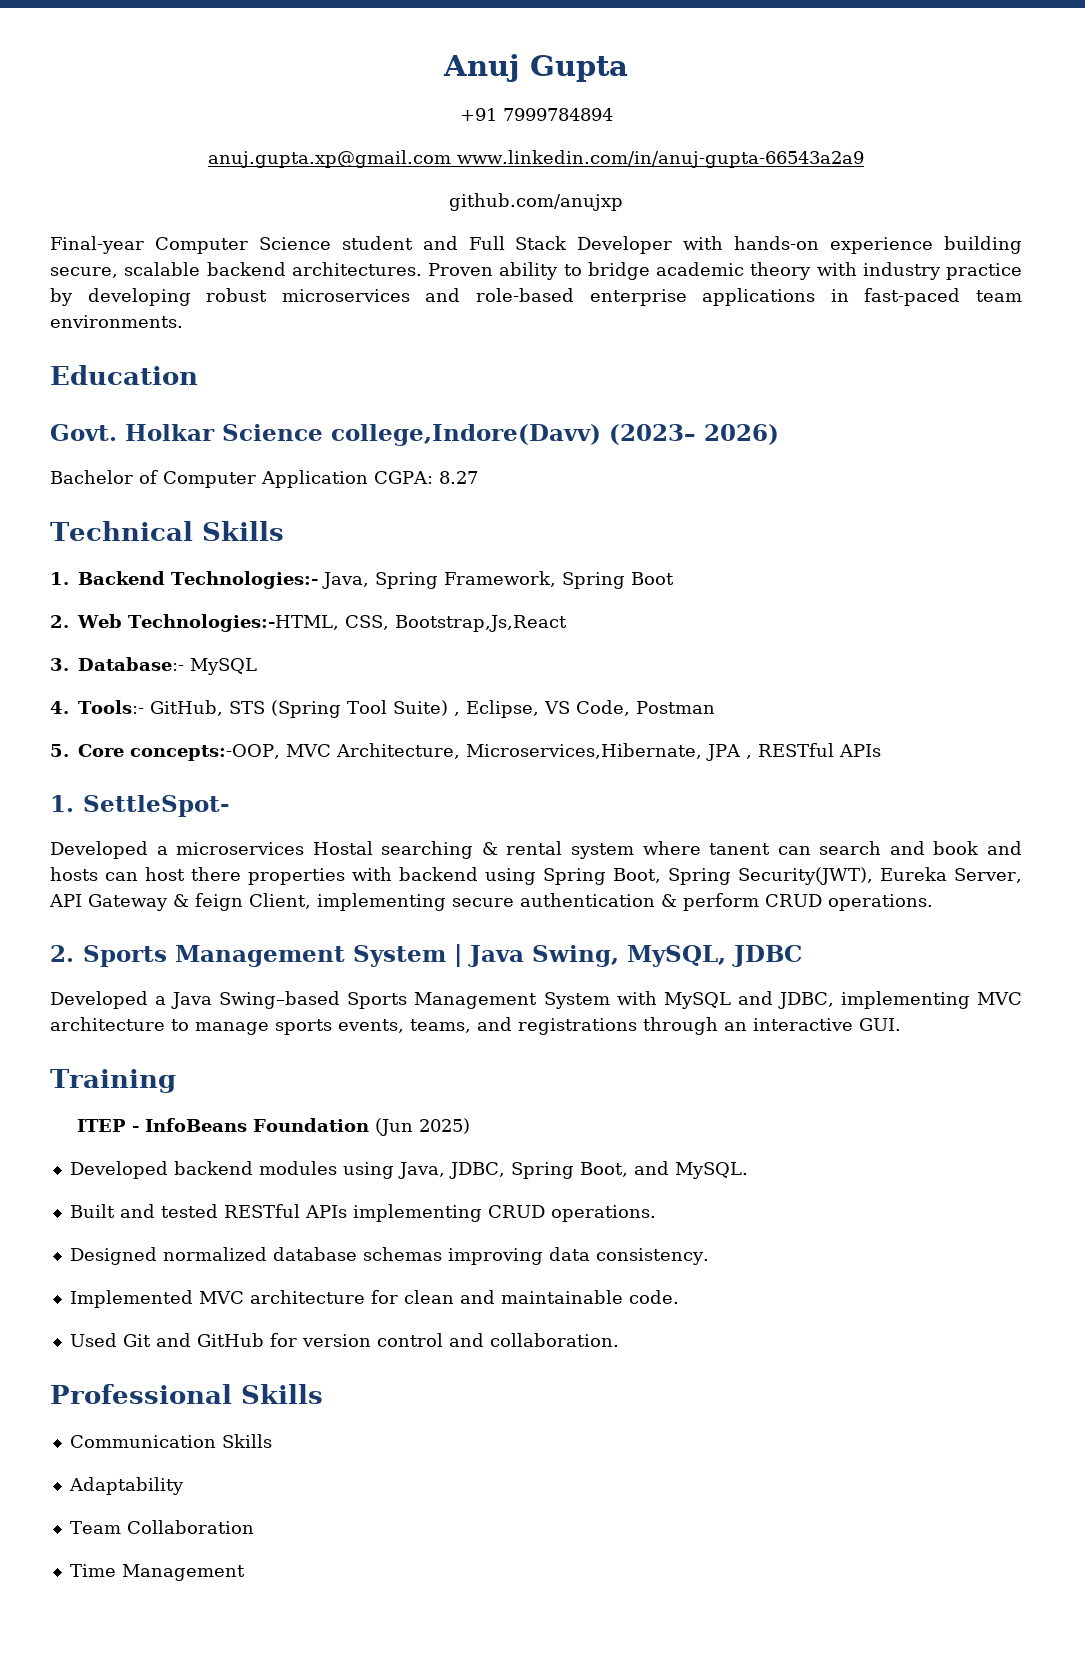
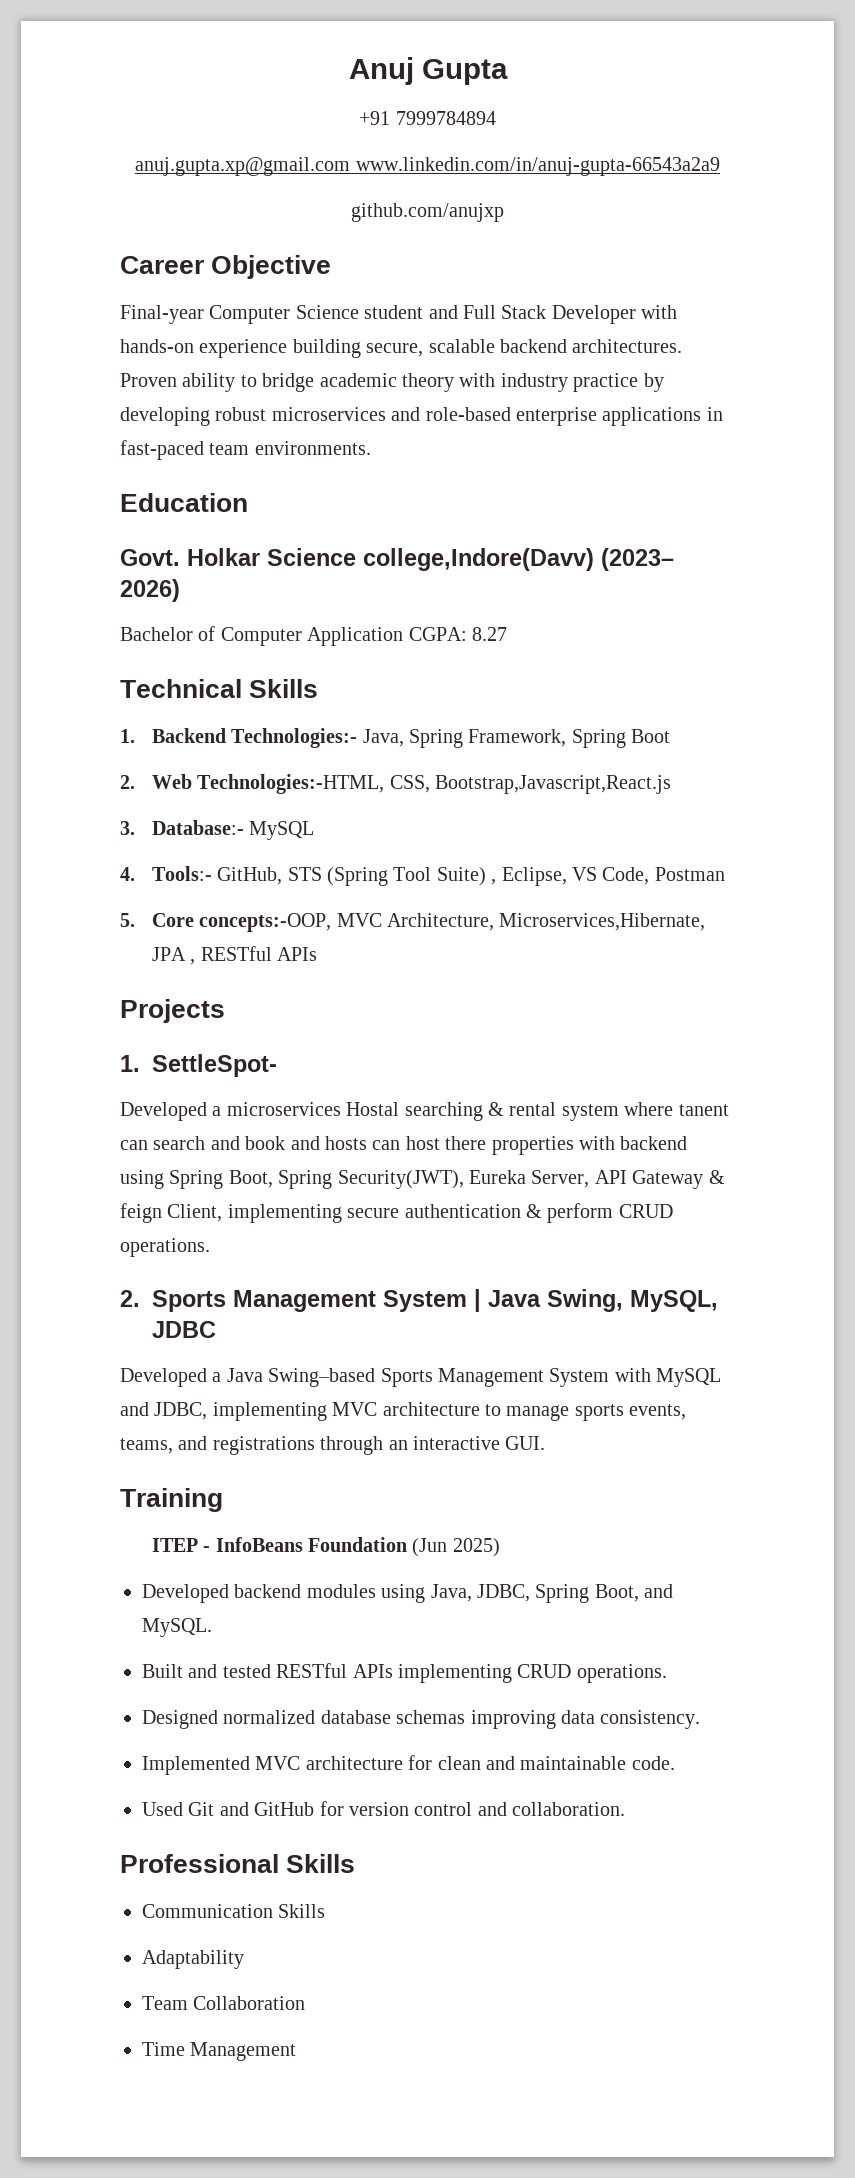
+ Career Objective
- 2. Web Technologies:-HTML, CSS, Bootstrap,Js,React
+ 2. Web Technologies:-HTML, CSS, Bootstrap,Javascript,React.js
+ Projects

